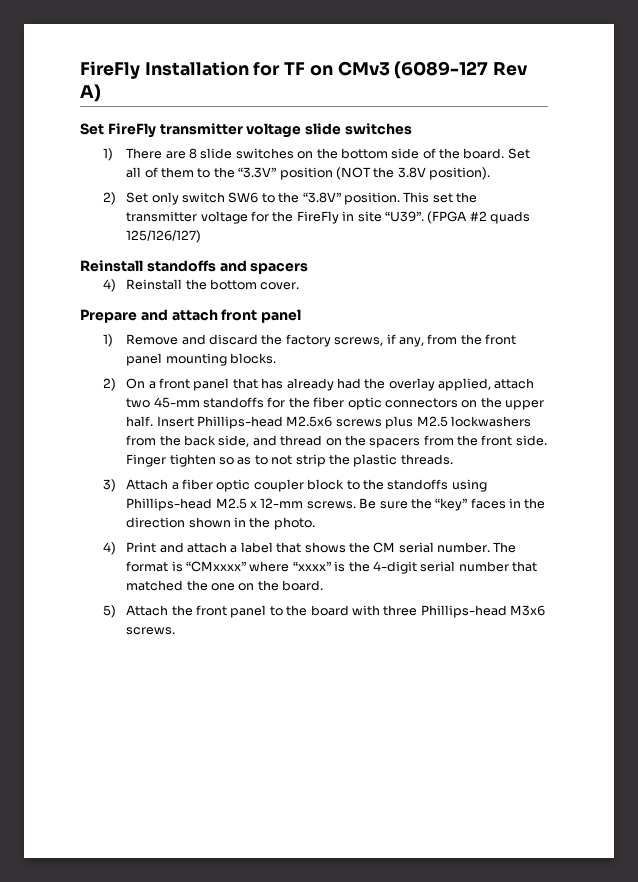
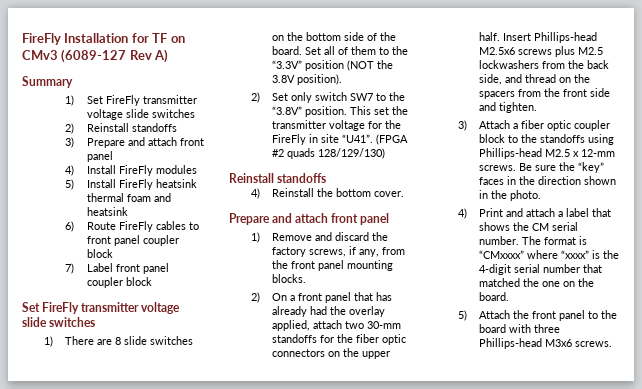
+ Summary
+ 1) Set FireFly transmitter voltage slide switches
+ 2) Reinstall standoffs
+ 3) Prepare and attach front panel
+ 4) Install FireFly modules
+ 5) Install FireFly heatsink thermal foam and heatsink
+ 6) Route FireFly cables to front panel coupler block
+ 7) Label front panel coupler block
- 2) Set only switch SW6 to the “3.8V” position.
+ 2) Set only switch SW7 to the “3.8V” position.
- This set the transmitter voltage for the FireFly in site “U39”.
+ This set the transmitter voltage for the FireFly in site “U41”.
- (FPGA #2 quads 125/126/127)
- Reinstall standoffs and spacers
+ (FPGA #2 quads 128/129/130)
+ Reinstall standoffs
- 2) On a front panel that has already had the overlay applied, attach two 45-mm standoffs for the fiber optic connectors on the upper half.
+ 2) On a front panel that has already had the overlay applied, attach two 30-mm standoffs for the fiber optic connectors on the upper half.
- Insert Phillips-head M2.5x6 screws plus M2.5 lockwashers from the back side, and thread on the spacers from the front side. Finger tighten so as to not strip the plastic threads.
+ Insert Phillips-head M2.5x6 screws plus M2.5 lockwashers from the back side, and thread on the spacers from the front side and tighten.

